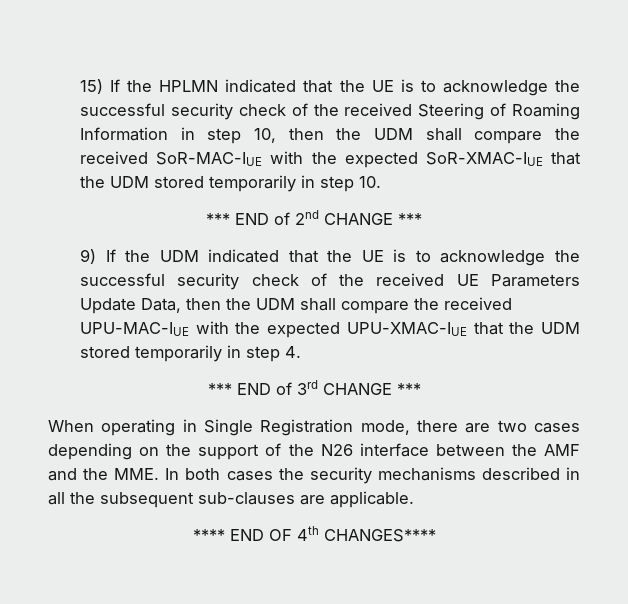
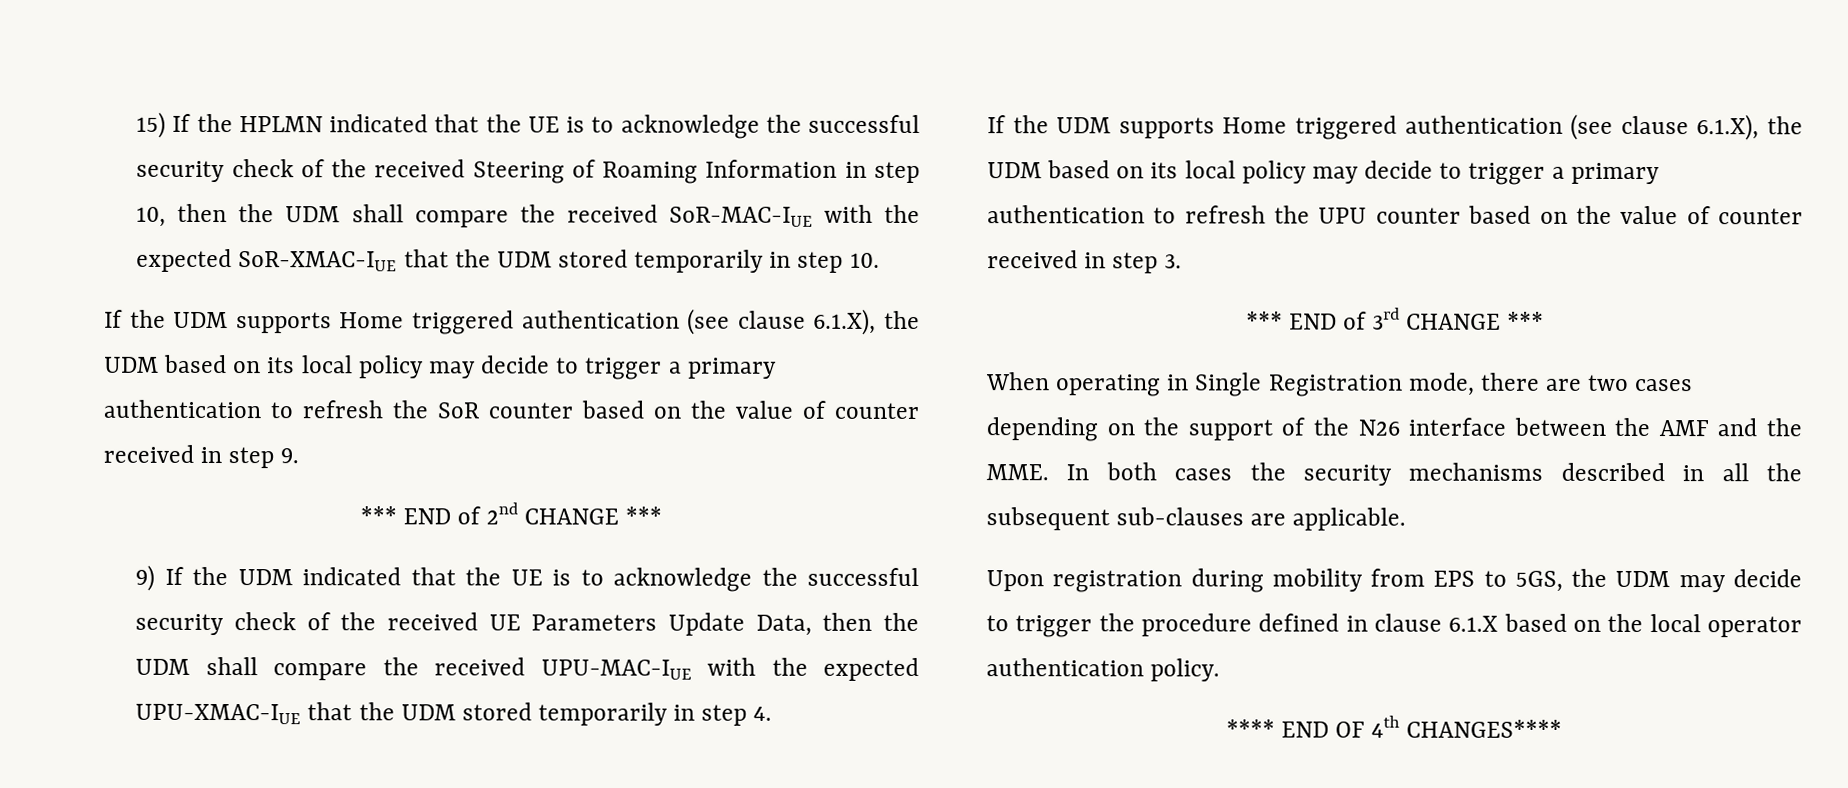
+ If the UDM supports Home triggered authentication (see clause 6.1.X), the UDM based on its local policy may decide to trigger a primary authentication to refresh the SoR counter based on the value of counter received in step 9.
+ If the UDM supports Home triggered authentication (see clause 6.1.X), the UDM based on its local policy may decide to trigger a primary authentication to refresh the UPU counter based on the value of counter received in step 3.
+ Upon registration during mobility from EPS to 5GS, the UDM may decide to trigger the procedure defined in clause 6.1.X based on the local operator authentication policy.

